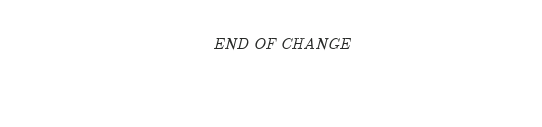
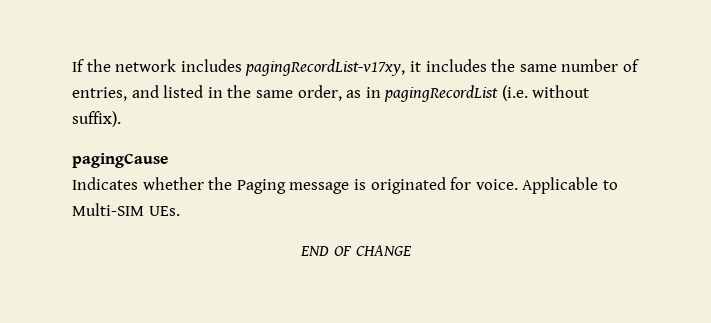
+ If the network includes pagingRecordList-v17xy, it includes the same number of entries, and listed in the same order, as in pagingRecordList (i.e. without suffix).
+ pagingCause
+ Indicates whether the Paging message is originated for voice. Applicable to Multi-SIM UEs.

